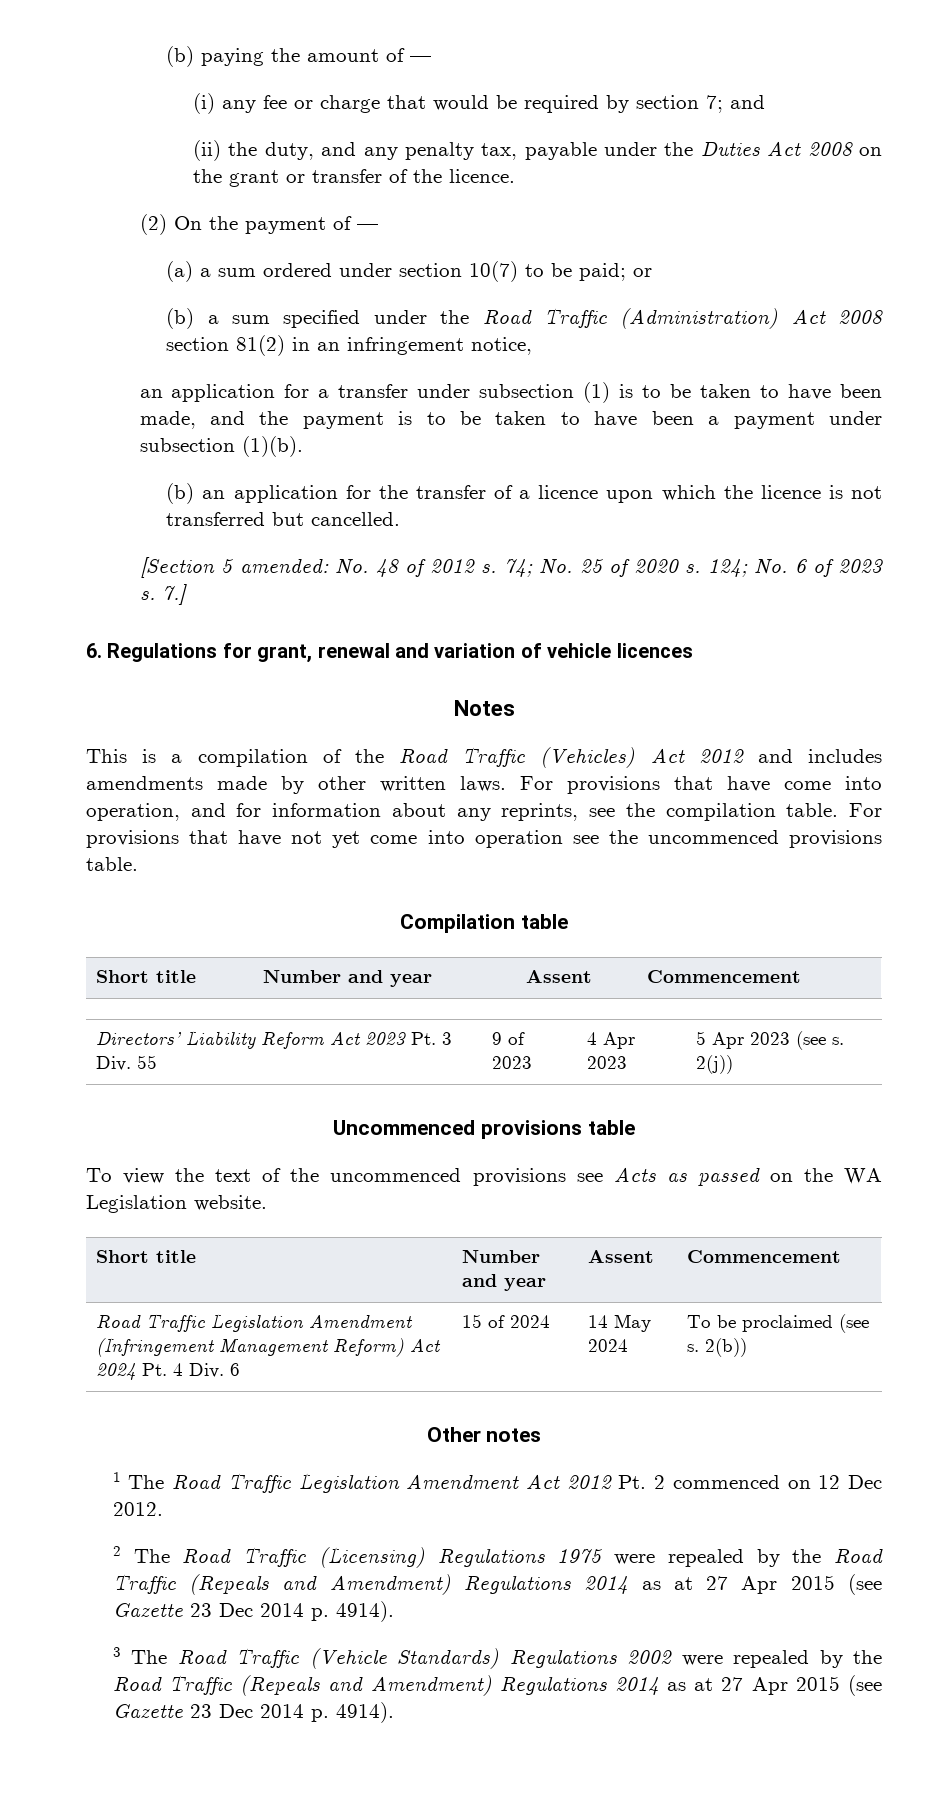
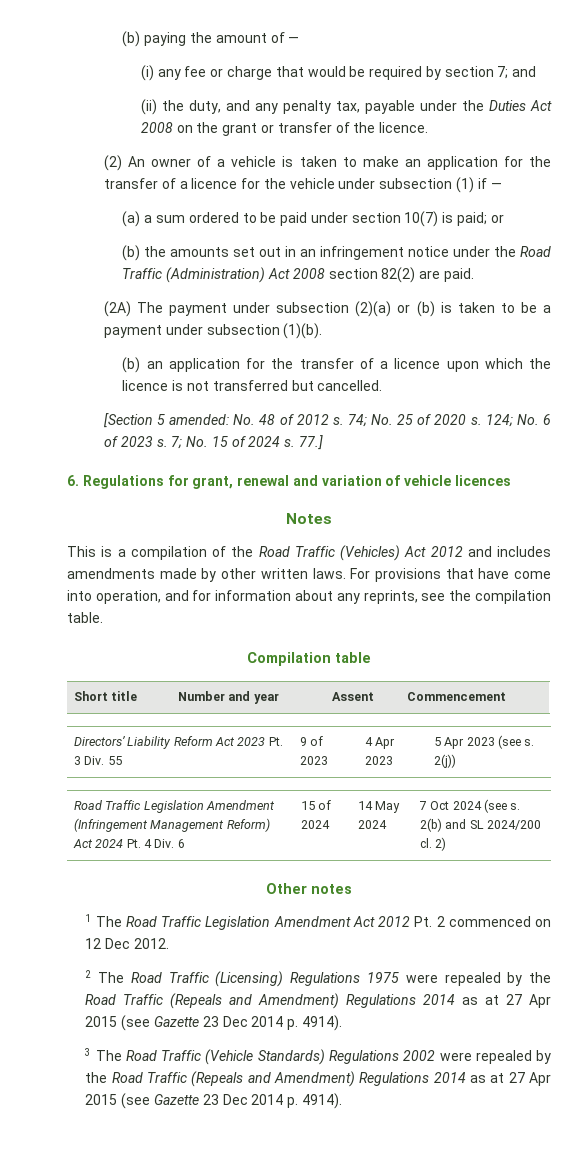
- (2) On the payment of —
+ (2) An owner of a vehicle is taken to make an application for the transfer of a licence for the vehicle under subsection (1) if —
- (a) a sum ordered under section 10(7) to be paid; or
+ (a) a sum ordered to be paid under section 10(7) is paid; or
- (b) a sum specified under the Road Traffic (Administration) Act 2008 section 81(2) in an infringement notice,
- an application for a transfer under subsection (1) is to be taken to have been made, and the payment is to be taken to have been a payment under subsection (1)(b).
+ (b) the amounts set out in an infringement notice under the Road Traffic (Administration) Act 2008 section 82(2) are paid.
+ (2A) The payment under subsection (2)(a) or (b) is taken to be a payment under subsection (1)(b).
- 7.]
+ 7; No. 15 of 2024 s. 77.]
- For provisions that have not yet come into operation see the uncommenced provisions table.
- Uncommenced provisions table
- To view the text of the uncommenced provisions see Acts as passed on the WA Legislation website.
- Short title | Number and year | Assent | Commencement
- Road Traffic Legislation Amendment (Infringement Management Reform) Act 2024 Pt. 4 Div. 6 | 15 of 2024 | 14 May 2024 | To be proclaimed (see s. 2(b))
+ Road Traffic Legislation Amendment (Infringement Management Reform) Act 2024 Pt. 4 Div. 6 | 15 of 2024 | 14 May 2024 | 7 Oct 2024 (see s. 2(b) and SL 2024/200 cl. 2)

